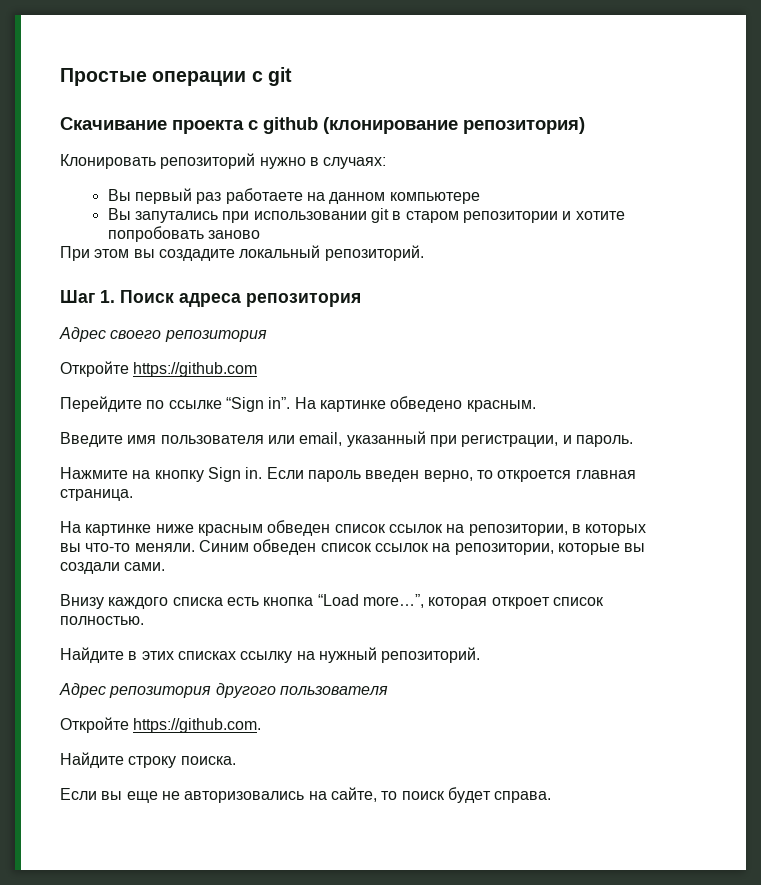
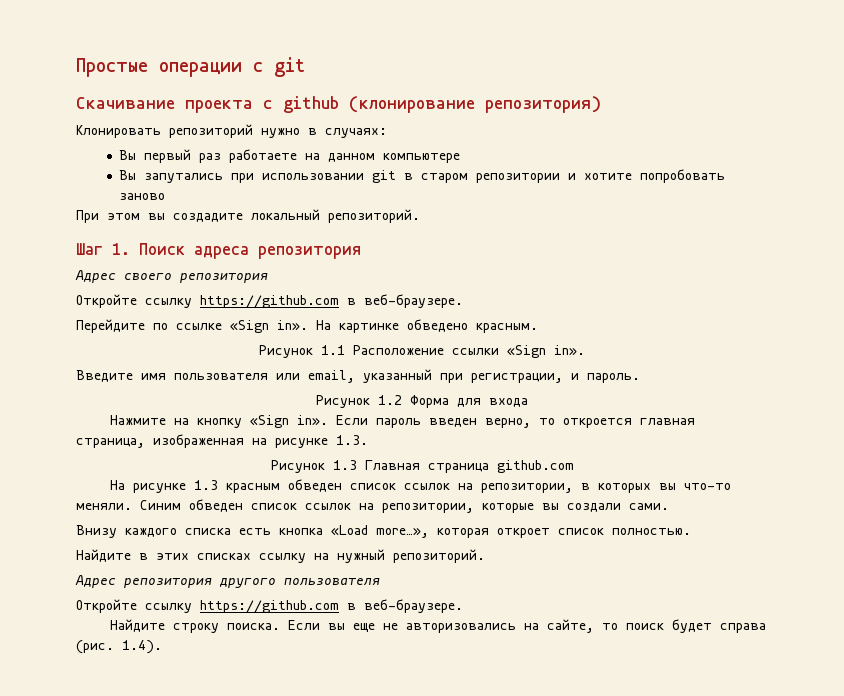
  Адрес своего репозитория
- Откройте https://github.com
+ Откройте ссылку https://github.com в веб-браузере.
- Перейдите по ссылке “Sign in”.
+ Перейдите по ссылке «Sign in».
+ Рисунок 1.1 Расположение ссылки «Sign in».
+ Рисунок 1.2 Форма для входа
- Нажмите на кнопку Sign in.
+ Нажмите на кнопку «Sign in».
- Если пароль введен верно, то откроется главная страница.
- На картинке ниже красным обведен список ссылок на репозитории, в которых вы что-то меняли.
+ Если пароль введен верно, то откроется главная страница, изображенная на рисунке 1.3.
+ Рисунок 1.3 Главная страница github.com
+ На рисунке 1.3 красным обведен список ссылок на репозитории, в которых вы что-то меняли.
- Внизу каждого списка есть кнопка “Load more…”, которая откроет список полностью.
+ Внизу каждого списка есть кнопка «Load more…», которая откроет список полностью.
  Адрес репозитория другого пользователя
- Откройте https://github.com.
+ Откройте ссылку https://github.com в веб-браузере.
- Найдите строку поиска.
- Если вы еще не авторизовались на сайте, то поиск будет справа.
+ Найдите строку поиска. Если вы еще не авторизовались на сайте, то поиск будет справа (рис. 1.4).

